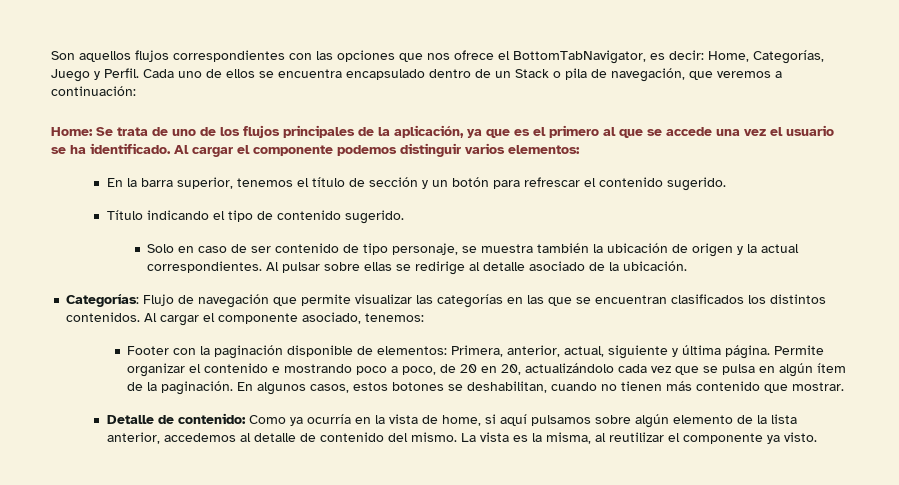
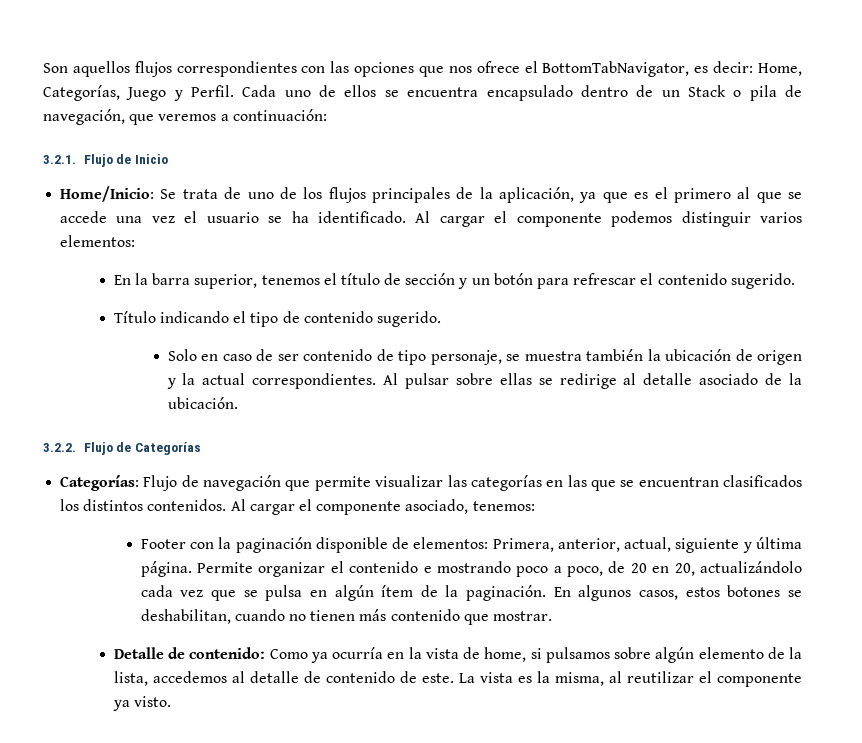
- Home: Se trata de uno de los flujos principales de la aplicación, ya que es el primero al que se accede una vez el usuario se ha identificado.
+ 3.2.1. Flujo de Inicio
+ Home/Inicio: Se trata de uno de los flujos principales de la aplicación, ya que es el primero al que se accede una vez el usuario se ha identificado.
+ 3.2.2. Flujo de Categorías
- Detalle de contenido: Como ya ocurría en la vista de home, si aquí pulsamos sobre algún elemento de la lista anterior, accedemos al detalle de contenido del mismo.
+ Detalle de contenido: Como ya ocurría en la vista de home, si pulsamos sobre algún elemento de la lista, accedemos al detalle de contenido de este.

